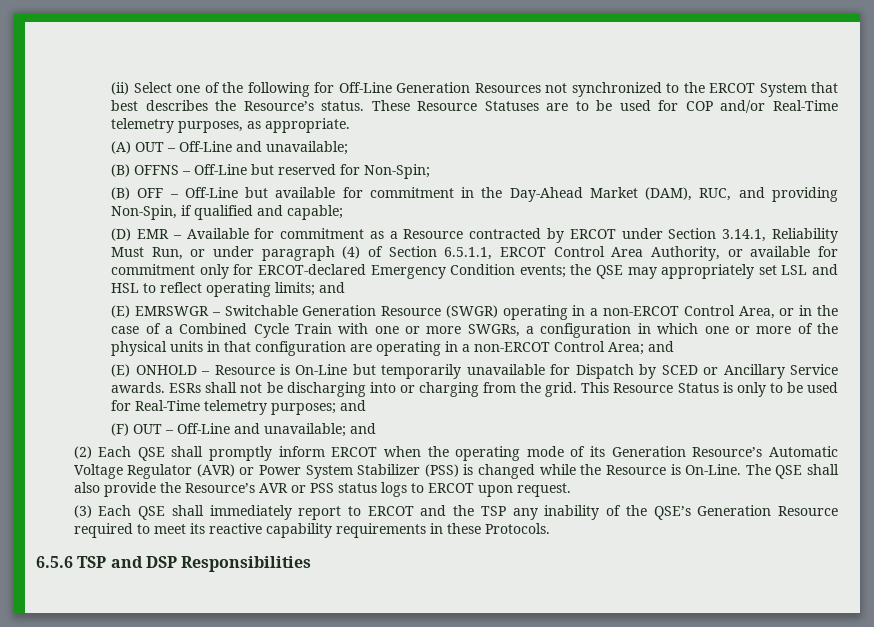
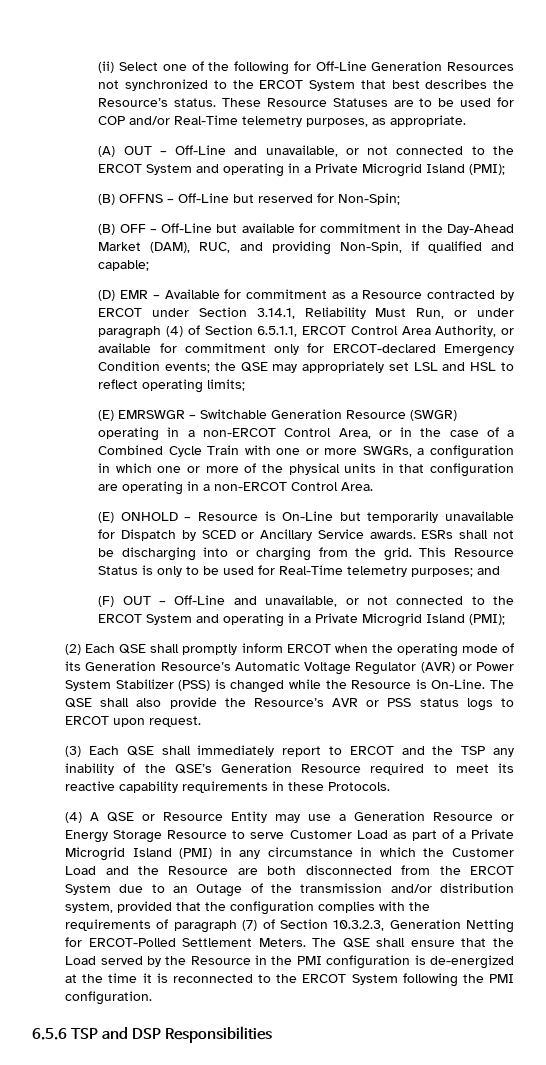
- (A) OUT – Off-Line and unavailable;
+ (A) OUT – Off-Line and unavailable, or not connected to the ERCOT System and operating in a Private Microgrid Island (PMI);
- (D) EMR – Available for commitment as a Resource contracted by ERCOT under Section 3.14.1, Reliability Must Run, or under paragraph (4) of Section 6.5.1.1, ERCOT Control Area Authority, or available for commitment only for ERCOT-declared Emergency Condition events; the QSE may appropriately set LSL and HSL to reflect operating limits; and
+ (D) EMR – Available for commitment as a Resource contracted by ERCOT under Section 3.14.1, Reliability Must Run, or under paragraph (4) of Section 6.5.1.1, ERCOT Control Area Authority, or available for commitment only for ERCOT-declared Emergency Condition events; the QSE may appropriately set LSL and HSL to reflect operating limits;
- (E) EMRSWGR – Switchable Generation Resource (SWGR) operating in a non-ERCOT Control Area, or in the case of a Combined Cycle Train with one or more SWGRs, a configuration in which one or more of the physical units in that configuration are operating in a non-ERCOT Control Area; and
+ (E) EMRSWGR – Switchable Generation Resource (SWGR) operating in a non-ERCOT Control Area, or in the case of a Combined Cycle Train with one or more SWGRs, a configuration in which one or more of the physical units in that configuration are operating in a non-ERCOT Control Area.
- (F) OUT – Off-Line and unavailable; and
+ (F) OUT – Off-Line and unavailable, or not connected to the ERCOT System and operating in a Private Microgrid Island (PMI);
+ (4) A QSE or Resource Entity may use a Generation Resource or Energy Storage Resource to serve Customer Load as part of a Private Microgrid Island (PMI) in any circumstance in which the Customer Load and the Resource are both disconnected from the ERCOT System due to an Outage of the transmission and/or distribution system, provided that the configuration complies with the requirements of paragraph (7) of Section 10.3.2.3, Generation Netting for ERCOT-Polled Settlement Meters. The QSE shall ensure that the Load served by the Resource in the PMI configuration is de-energized at the time it is reconnected to the ERCOT System following the PMI configuration.

